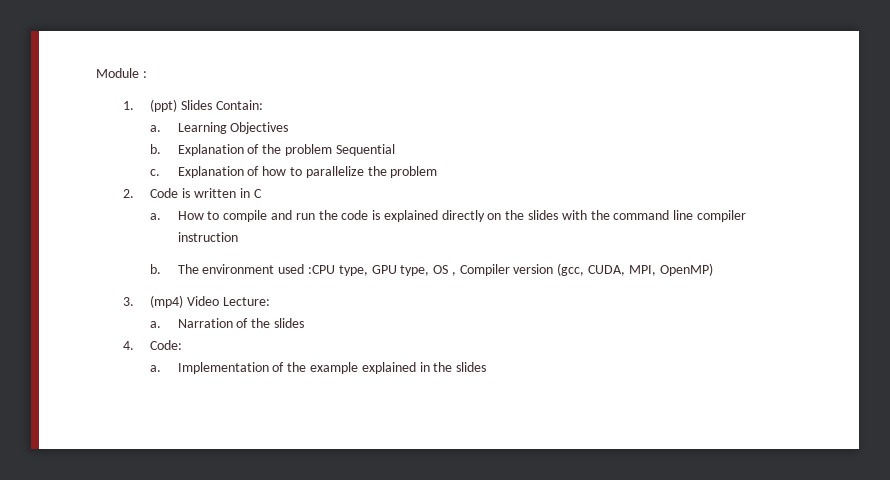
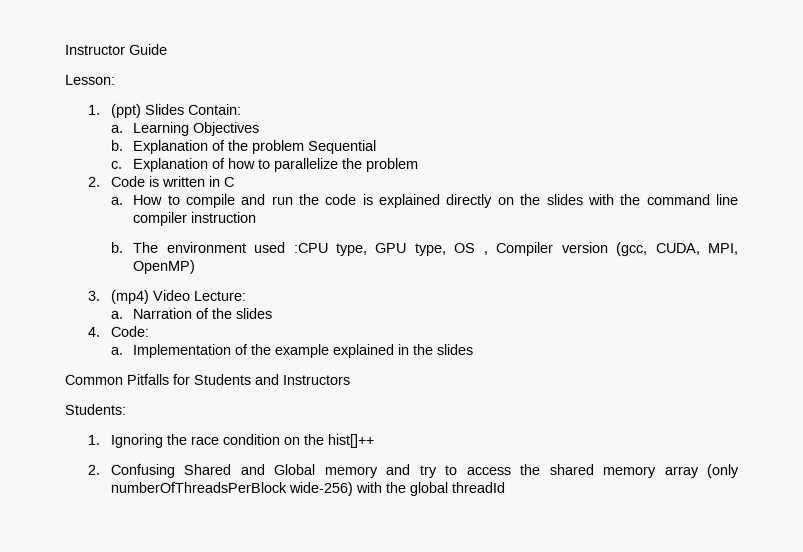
- Module :
+ Instructor Guide
+ Lesson:
+ Common Pitfalls for Students and Instructors
+ Students:
+ 1. Ignoring the race condition on the hist[]++
+ 2. Confusing Shared and Global memory and try to access the shared memory array (only numberOfThreadsPerBlock wide-256) with the global threadId

